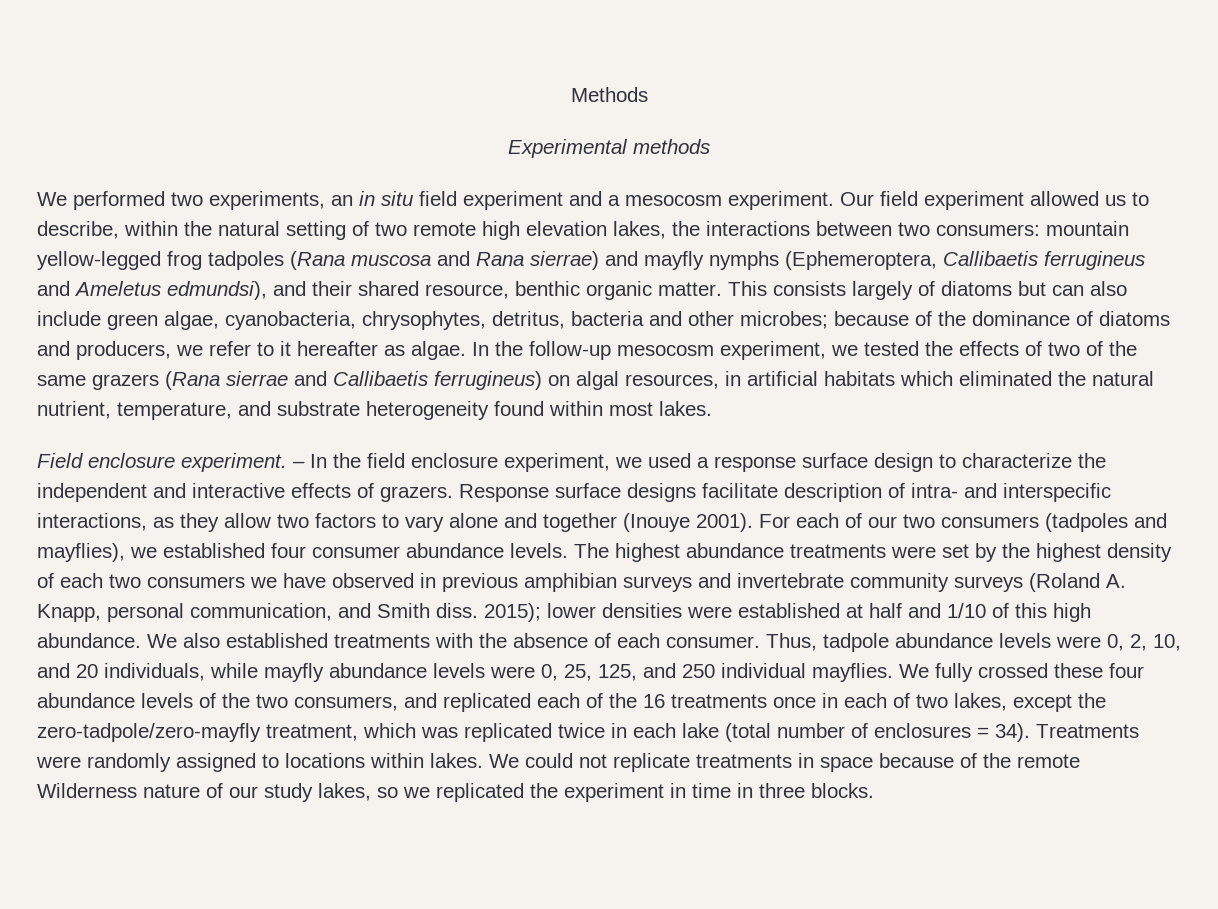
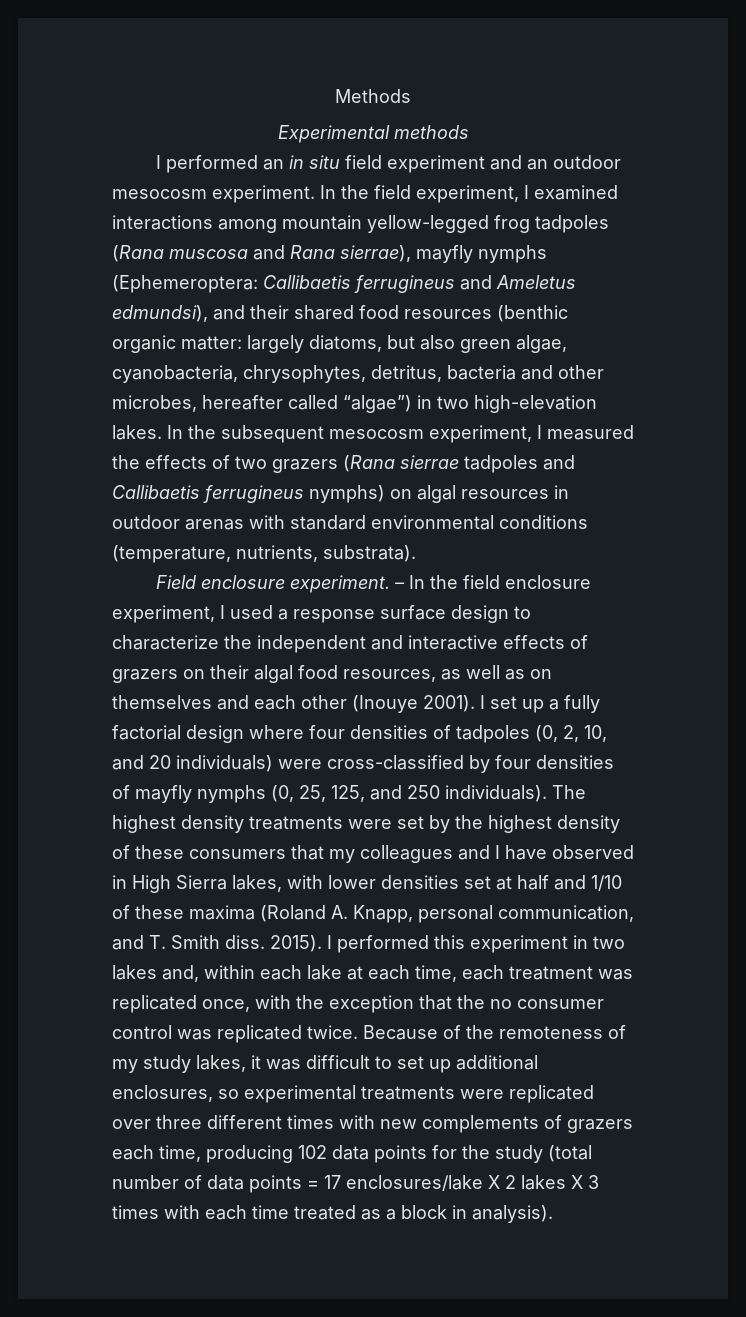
- We performed two experiments, an in situ field experiment and a mesocosm experiment. Our field experiment allowed us to describe, within the natural setting of two remote high elevation lakes, the interactions between two consumers: mountain yellow-legged frog tadpoles (Rana muscosa and Rana sierrae) and mayfly nymphs (Ephemeroptera, Callibaetis ferrugineus and Ameletus edmundsi), and their shared resource, benthic organic matter. This consists largely of diatoms but can also include green algae, cyanobacteria, chrysophytes, detritus, bacteria and other microbes; because of the dominance of diatoms and producers, we refer to it hereafter as algae. In the follow-up mesocosm experiment, we tested the effects of two of the same grazers (Rana sierrae and Callibaetis ferrugineus) on algal resources, in artificial habitats which eliminated the natural nutrient, temperature, and substrate heterogeneity found within most lakes.
+ I performed an in situ field experiment and an outdoor mesocosm experiment. In the field experiment, I examined interactions among mountain yellow-legged frog tadpoles (Rana muscosa and Rana sierrae), mayfly nymphs (Ephemeroptera: Callibaetis ferrugineus and Ameletus edmundsi), and their shared food resources (benthic organic matter: largely diatoms, but also green algae, cyanobacteria, chrysophytes, detritus, bacteria and other microbes, hereafter called “algae”) in two high-elevation lakes. In the subsequent mesocosm experiment, I measured the effects of two grazers (Rana sierrae tadpoles and Callibaetis ferrugineus nymphs) on algal resources in outdoor arenas with standard environmental conditions (temperature, nutrients, substrata).
- – In the field enclosure experiment, we used a response surface design to characterize the independent and interactive effects of grazers. Response surface designs facilitate description of intra- and interspecific interactions, as they allow two factors to vary alone and together (Inouye 2001). For each of our two consumers (tadpoles and mayflies), we established four consumer abundance levels.
+ – In the field enclosure experiment, I used a response surface design to characterize the independent and interactive effects of grazers on their algal food resources, as well as on themselves and each other (Inouye 2001). I set up a fully factorial design where four densities of tadpoles (0, 2, 10, and 20 individuals) were cross-classified by four densities of mayfly nymphs (0, 25, 125, and 250 individuals).
- The highest abundance treatments were set by the highest density of each two consumers we have observed in previous amphibian surveys and invertebrate community surveys (Roland A. Knapp, personal communication, and Smith diss.
+ The highest density treatments were set by the highest density of these consumers that my colleagues and I have observed in High Sierra lakes, with lower densities set at half and 1/10 of these maxima (Roland A. Knapp, personal communication, and T. Smith diss.
- 2015); lower densities were established at half and 1/10 of this high abundance. We also established treatments with the absence of each consumer. Thus, tadpole abundance levels were 0, 2, 10, and 20 individuals, while mayfly abundance levels were 0, 25, 125, and 250 individual mayflies. We fully crossed these four abundance levels of the two consumers, and replicated each of the 16 treatments once in each of two lakes, except the zero-tadpole/zero-mayfly treatment, which was replicated twice in each lake (total number of enclosures = 34). Treatments were randomly assigned to locations within lakes. We could not replicate treatments in space because of the remote Wilderness nature of our study lakes, so we replicated the experiment in time in three blocks.
+ 2015). I performed this experiment in two lakes and, within each lake at each time, each treatment was replicated once, with the exception that the no consumer control was replicated twice. Because of the remoteness of my study lakes, it was difficult to set up additional enclosures, so experimental treatments were replicated over three different times with new complements of grazers each time, producing 102 data points for the study (total number of data points = 17 enclosures/lake X 2 lakes X 3 times with each time treated as a block in analysis).

